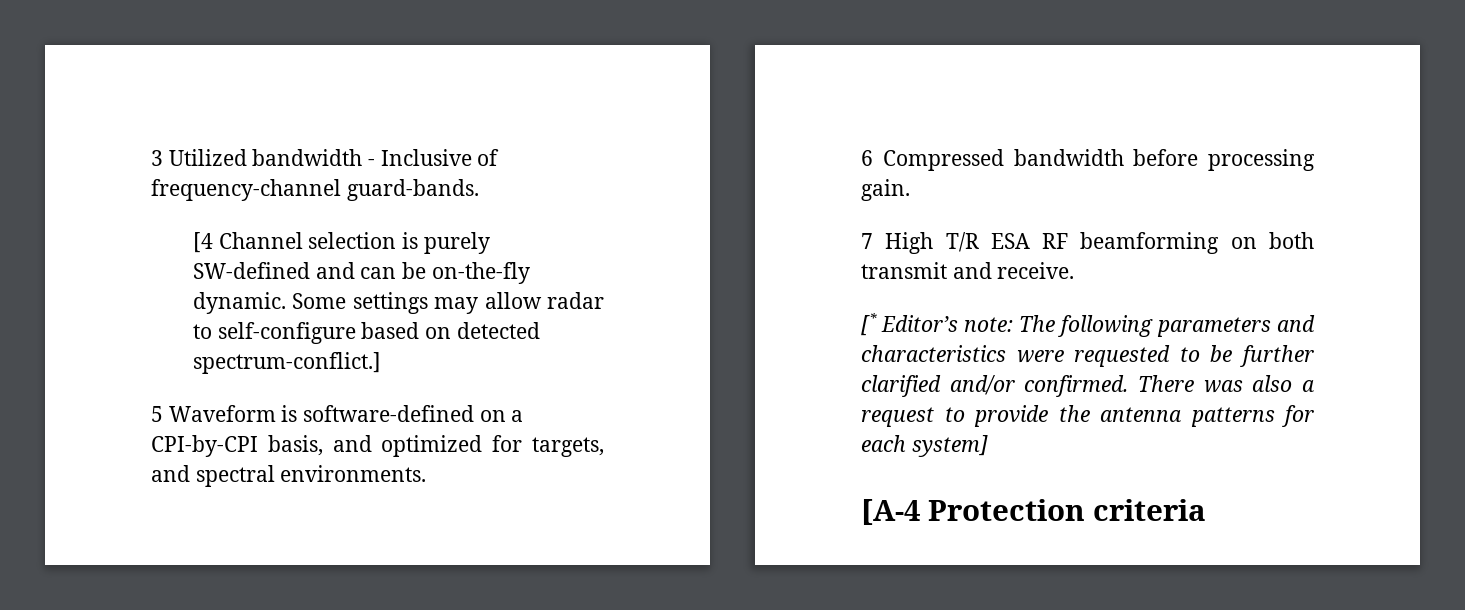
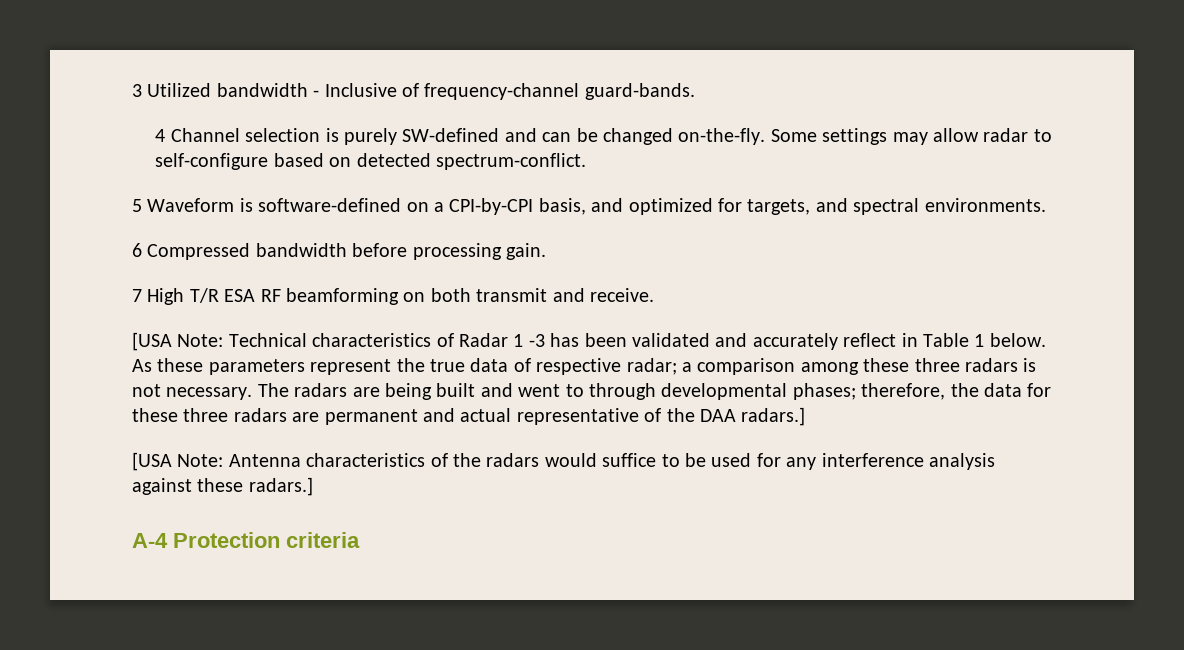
- [4 Channel selection is purely SW-defined and can be on-the-fly dynamic.
+ 4 Channel selection is purely SW-defined and can be changed on-the-fly.
- Some settings may allow radar to self-configure based on detected spectrum-conflict.]
+ Some settings may allow radar to self-configure based on detected spectrum-conflict.
- [* Editor’s note: The following parameters and characteristics were requested to be further clarified and/or confirmed. There was also a request to provide the antenna patterns for each system]
- [A-4 Protection criteria
+ [USA Note: Technical characteristics of Radar 1 -3 has been validated and accurately reflect in Table 1 below. As these parameters represent the true data of respective radar; a comparison among these three radars is not necessary. The radars are being built and went to through developmental phases; therefore, the data for these three radars are permanent and actual representative of the DAA radars.]
+ [USA Note: Antenna characteristics of the radars would suffice to be used for any interference analysis against these radars.]
+ A-4 Protection criteria

